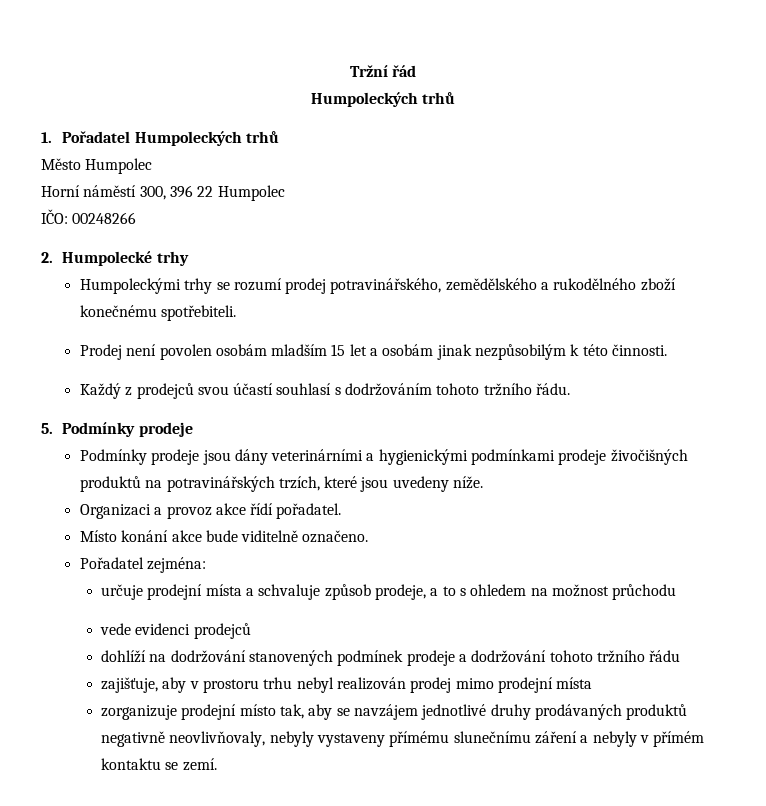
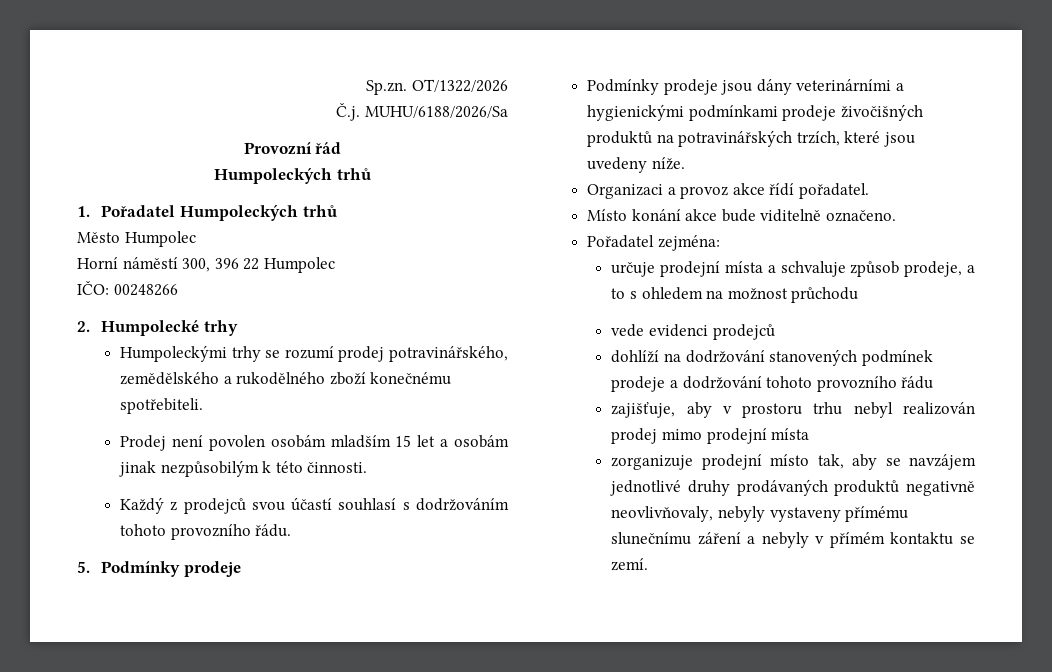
- Tržní řád
+ Sp.zn. OT/1322/2026
+ Č.j. MUHU/6188/2026/Sa
+ Provozní řád
- Každý z prodejců svou účastí souhlasí s dodržováním tohoto tržního řádu.
+ Každý z prodejců svou účastí souhlasí s dodržováním tohoto provozního řádu.
- dohlíží na dodržování stanovených podmínek prodeje a dodržování tohoto tržního řádu
+ dohlíží na dodržování stanovených podmínek prodeje a dodržování tohoto provozního řádu

